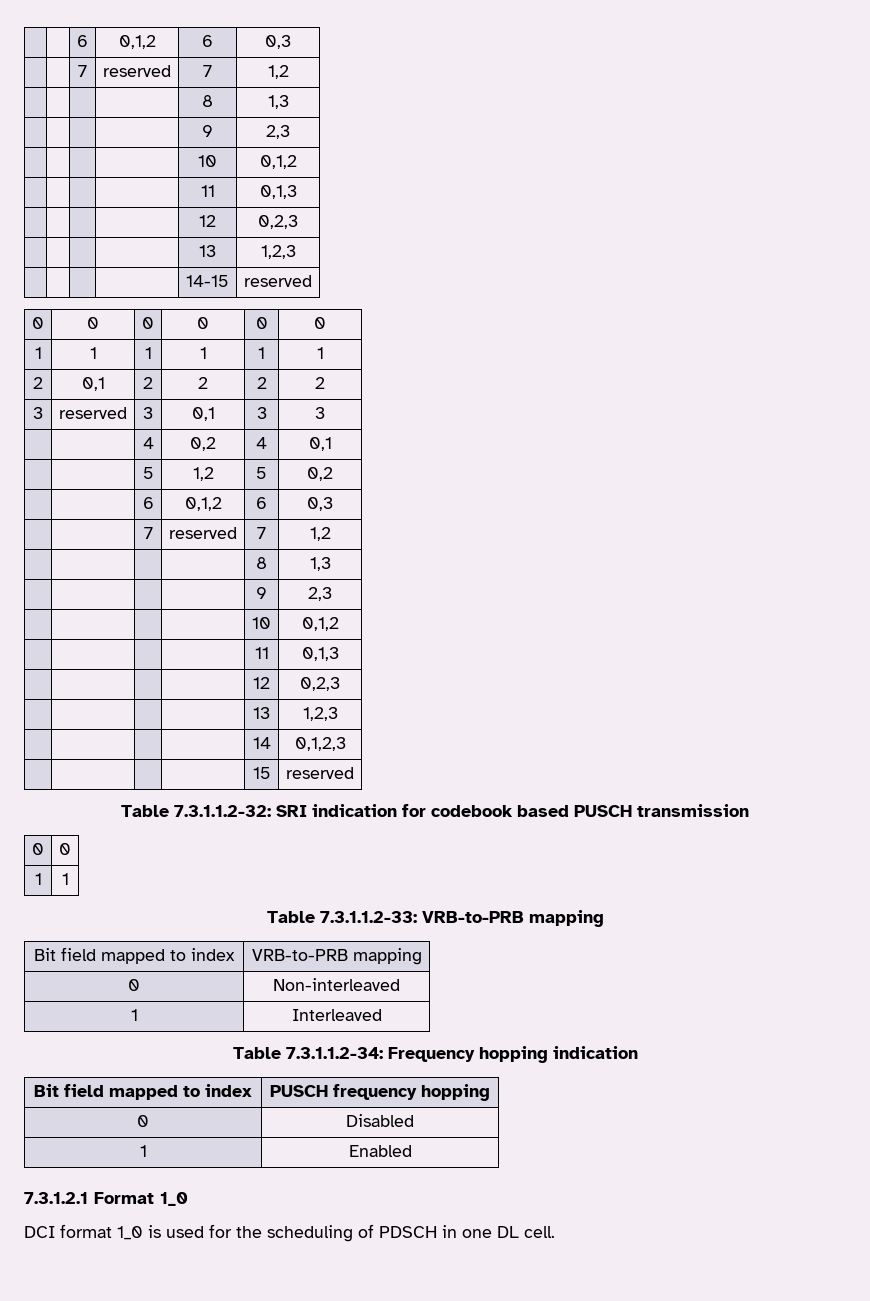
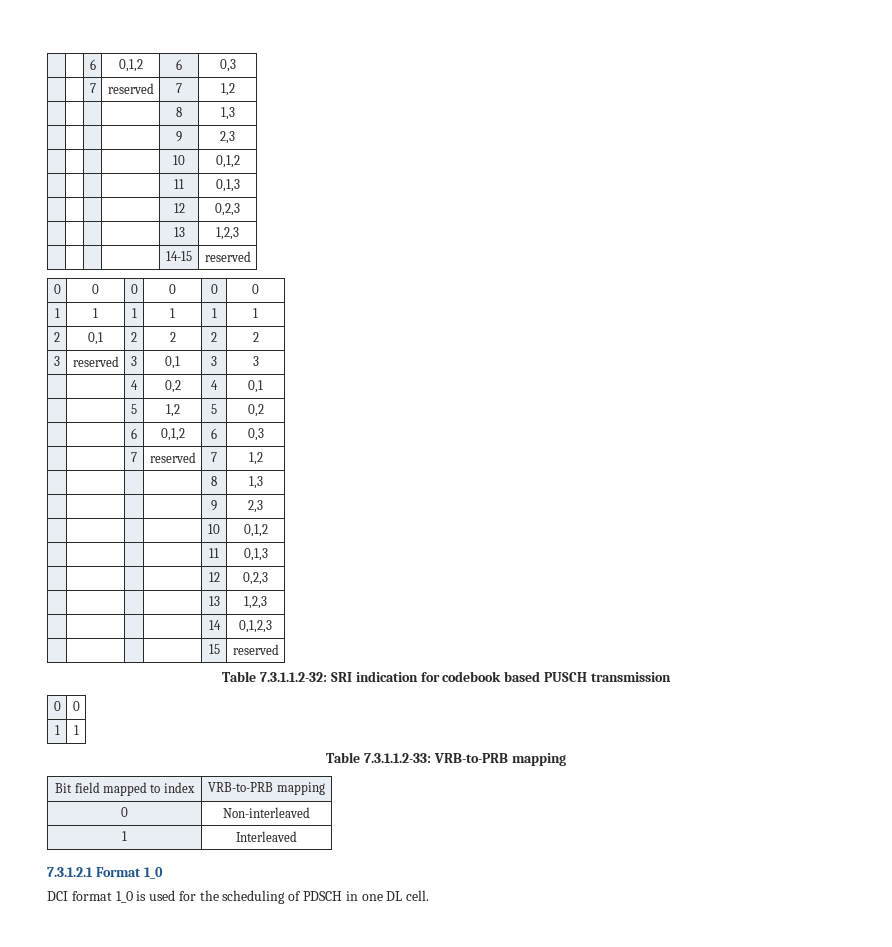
- Table 7.3.1.1.2-34: Frequency hopping indication
- Bit field mapped to index | PUSCH frequency hopping
- 0 | Disabled
- 1 | Enabled

